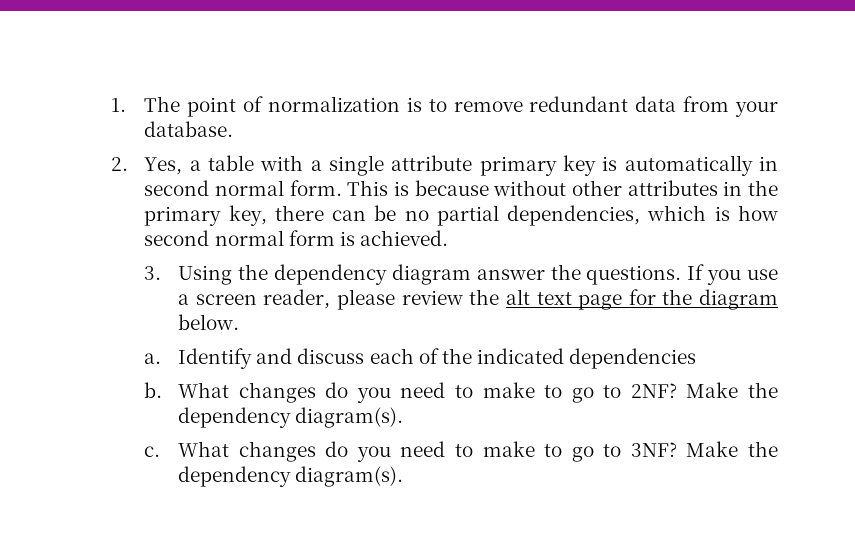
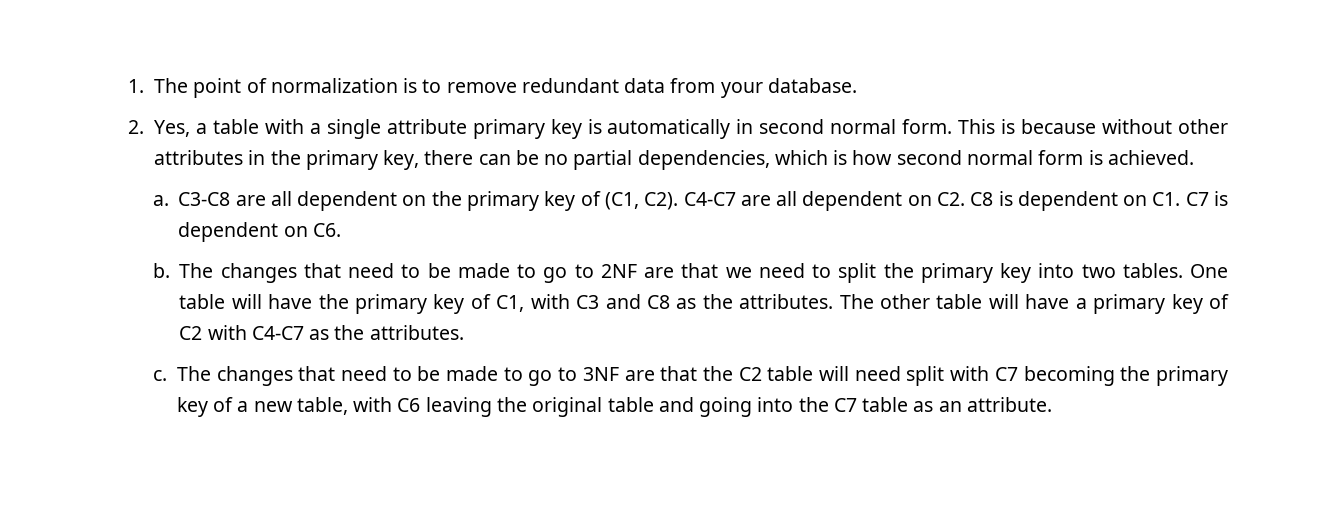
- 3. Using the dependency diagram answer the questions. If you use a screen reader, please review the alt text page for the diagram below.
- a. Identify and discuss each of the indicated dependencies
- b. What changes do you need to make to go to 2NF? Make the dependency diagram(s).
- c. What changes do you need to make to go to 3NF? Make the dependency diagram(s).
+ a. C3-C8 are all dependent on the primary key of (C1, C2). C4-C7 are all dependent on C2. C8 is dependent on C1. C7 is dependent on C6.
+ b. The changes that need to be made to go to 2NF are that we need to split the primary key into two tables. One table will have the primary key of C1, with C3 and C8 as the attributes. The other table will have a primary key of C2 with C4-C7 as the attributes.
+ c. The changes that need to be made to go to 3NF are that the C2 table will need split with C7 becoming the primary key of a new table, with C6 leaving the original table and going into the C7 table as an attribute.

